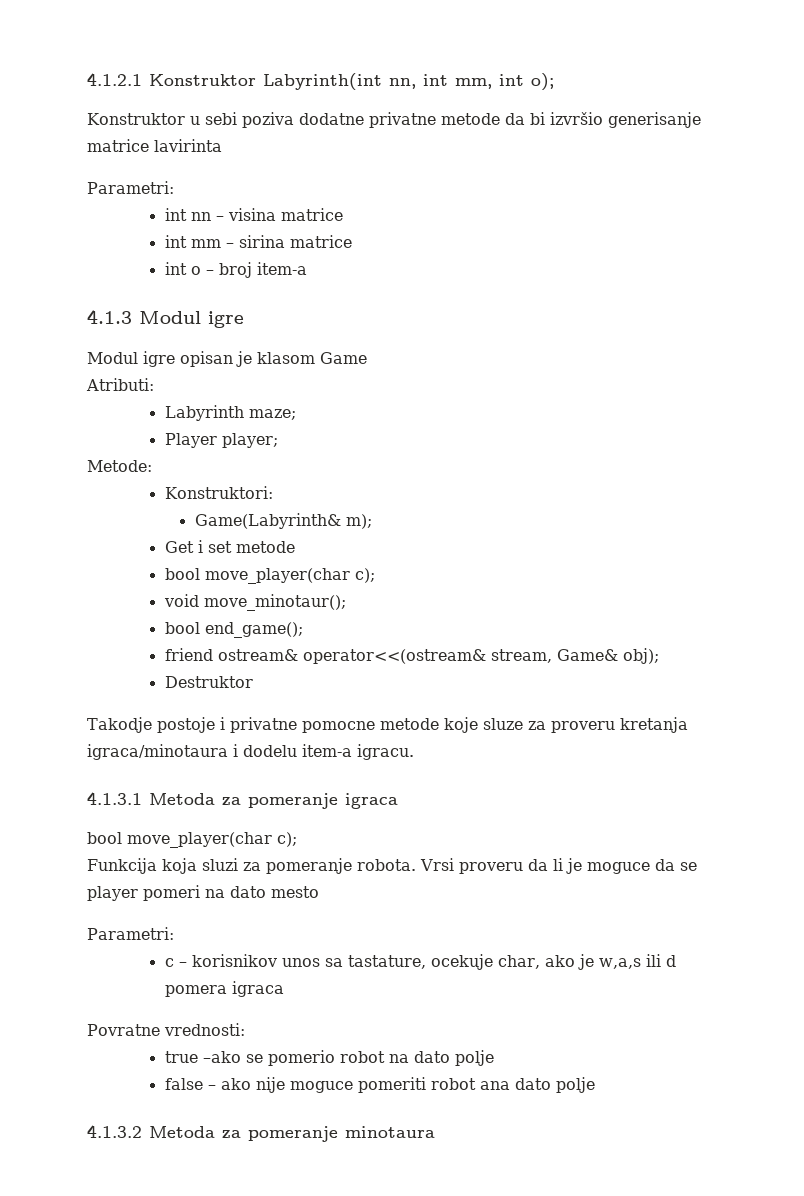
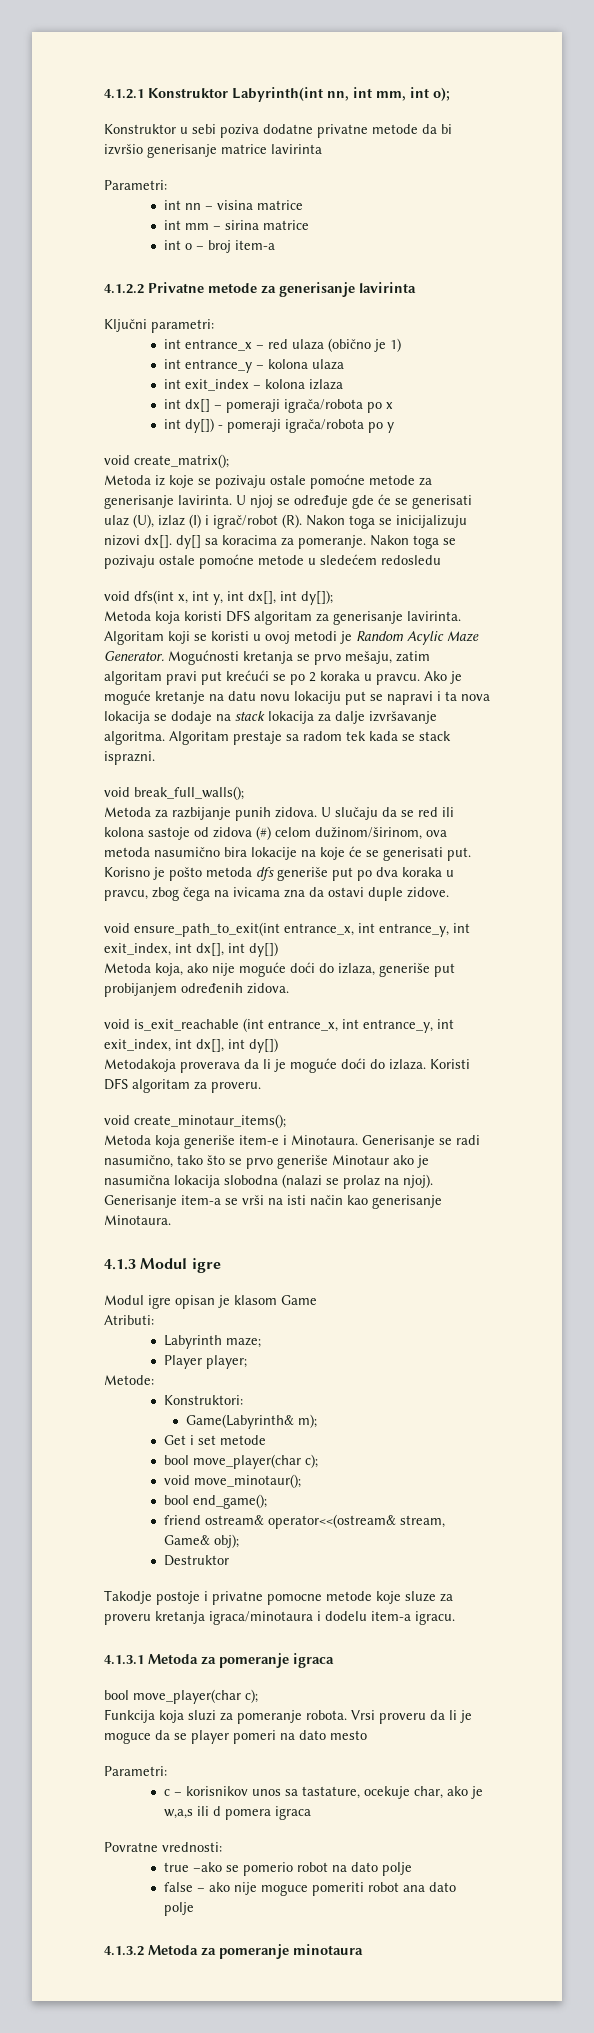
+ 4.1.2.2 Privatne metode za generisanje lavirinta
+ Ključni parametri:
+ int entrance_x – red ulaza (obično je 1)
+ int entrance_y – kolona ulaza
+ int exit_index – kolona izlaza
+ int dx[] – pomeraji igrača/robota po x
+ int dy[]) - pomeraji igrača/robota po y
+ void create_matrix();
+ Metoda iz koje se pozivaju ostale pomoćne metode za generisanje lavirinta. U njoj se određuje gde će se generisati ulaz (U), izlaz (I) i igrač/robot (R). Nakon toga se inicijalizuju nizovi dx[]. dy[] sa koracima za pomeranje. Nakon toga se pozivaju ostale pomoćne metode u sledećem redosledu
+ void dfs(int x, int y, int dx[], int dy[]);
+ Metoda koja koristi DFS algoritam za generisanje lavirinta. Algoritam koji se koristi u ovoj metodi je Random Acylic Maze Generator. Mogućnosti kretanja se prvo mešaju, zatim algoritam pravi put krećući se po 2 koraka u pravcu. Ako je moguće kretanje na datu novu lokaciju put se napravi i ta nova lokacija se dodaje na stack lokacija za dalje izvršavanje algoritma. Algoritam prestaje sa radom tek kada se stack isprazni.
+ void break_full_walls();
+ Metoda za razbijanje punih zidova. U slučaju da se red ili kolona sastoje od zidova (#) celom dužinom/širinom, ova metoda nasumično bira lokacije na koje će se generisati put. Korisno je pošto metoda dfs generiše put po dva koraka u pravcu, zbog čega na ivicama zna da ostavi duple zidove.
+ void ensure_path_to_exit(int entrance_x, int entrance_y, int exit_index, int dx[], int dy[])
+ Metoda koja, ako nije moguće doći do izlaza, generiše put probijanjem određenih zidova.
+ void is_exit_reachable (int entrance_x, int entrance_y, int exit_index, int dx[], int dy[])
+ Metodakoja proverava da li je moguće doći do izlaza. Koristi DFS algoritam za proveru.
+ void create_minotaur_items();
+ Metoda koja generiše item-e i Minotaura. Generisanje se radi nasumično, tako što se prvo generiše Minotaur ako je nasumična lokacija slobodna (nalazi se prolaz na njoj). Generisanje item-a se vrši na isti način kao generisanje Minotaura.

